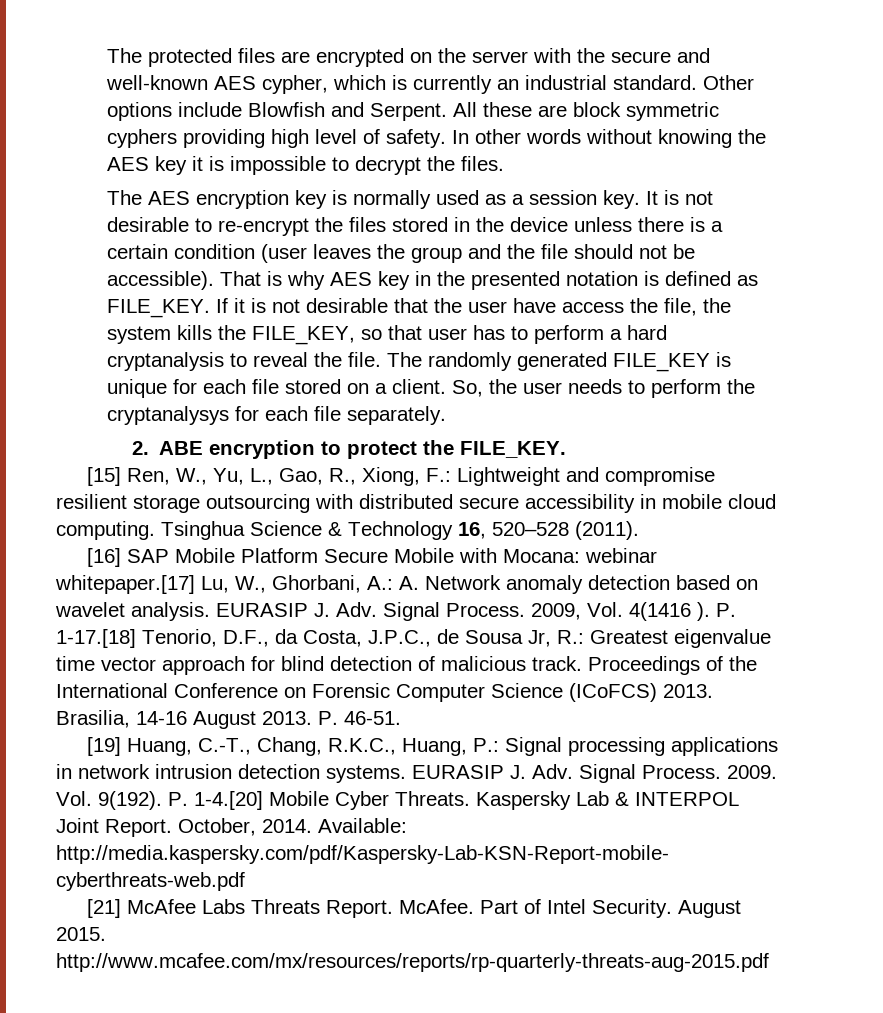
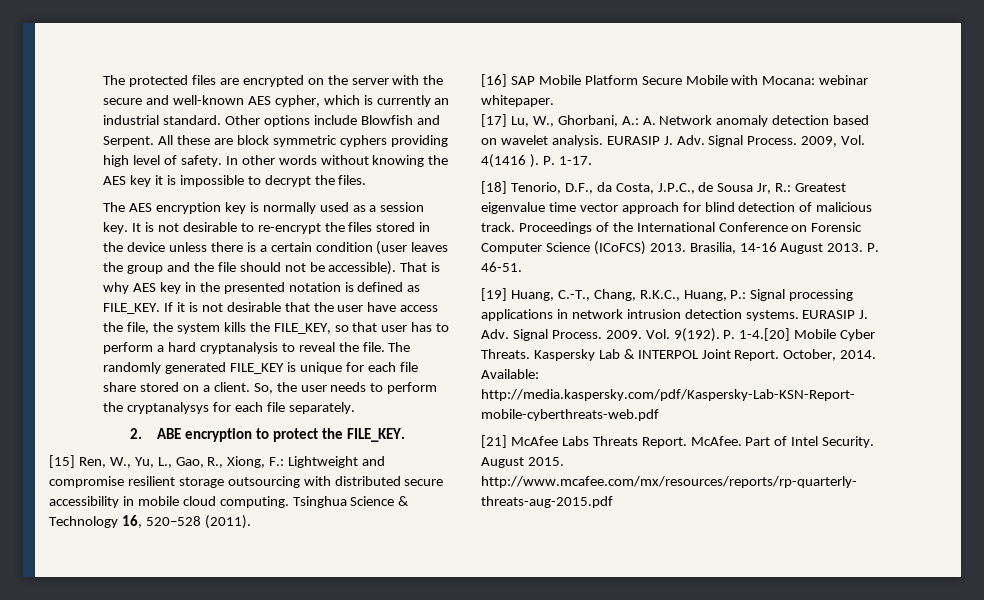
- The randomly generated FILE_KEY is unique for each file stored on a client.
+ The randomly generated FILE_KEY is unique for each file share stored on a client.
- [16] SAP Mobile Platform Secure Mobile with Mocana: webinar whitepaper.[17] Lu, W., Ghorbani, A.: A. Network anomaly detection based on wavelet analysis.
+ [16] SAP Mobile Platform Secure Mobile with Mocana: webinar whitepaper.
+ [17] Lu, W., Ghorbani, A.: A. Network anomaly detection based on wavelet analysis.
- P. 1-17.[18] Tenorio, D.F., da Costa, J.P.C., de Sousa Jr, R.: Greatest eigenvalue time vector approach for blind detection of malicious track.
+ P. 1-17.
+ [18] Tenorio, D.F., da Costa, J.P.C., de Sousa Jr, R.: Greatest eigenvalue time vector approach for blind detection of malicious track.

